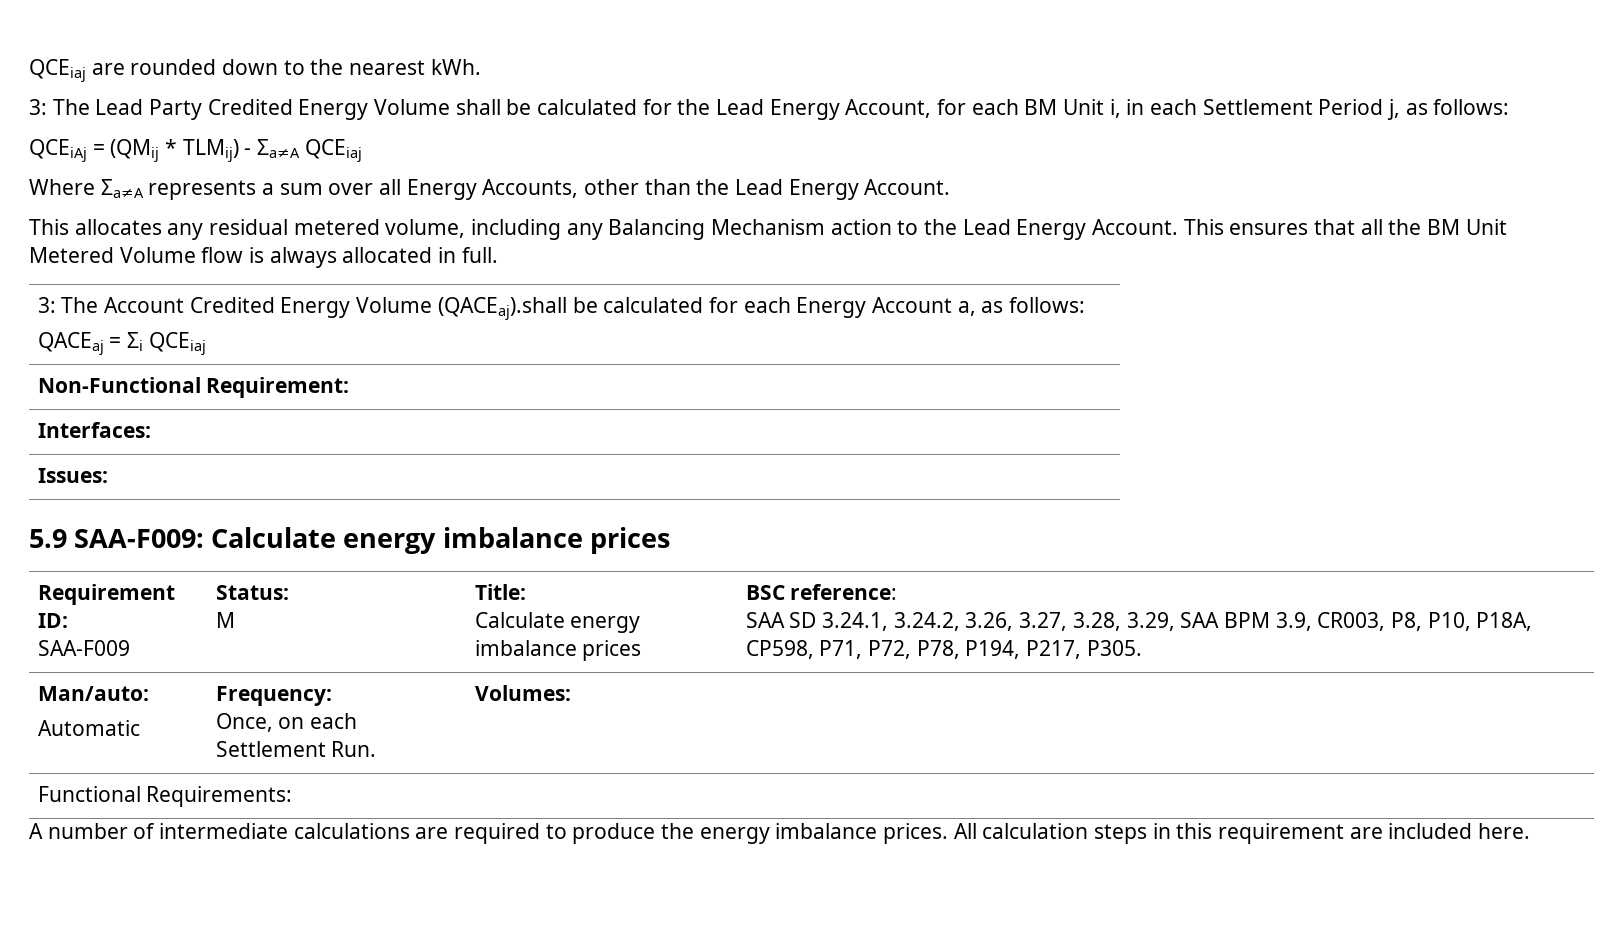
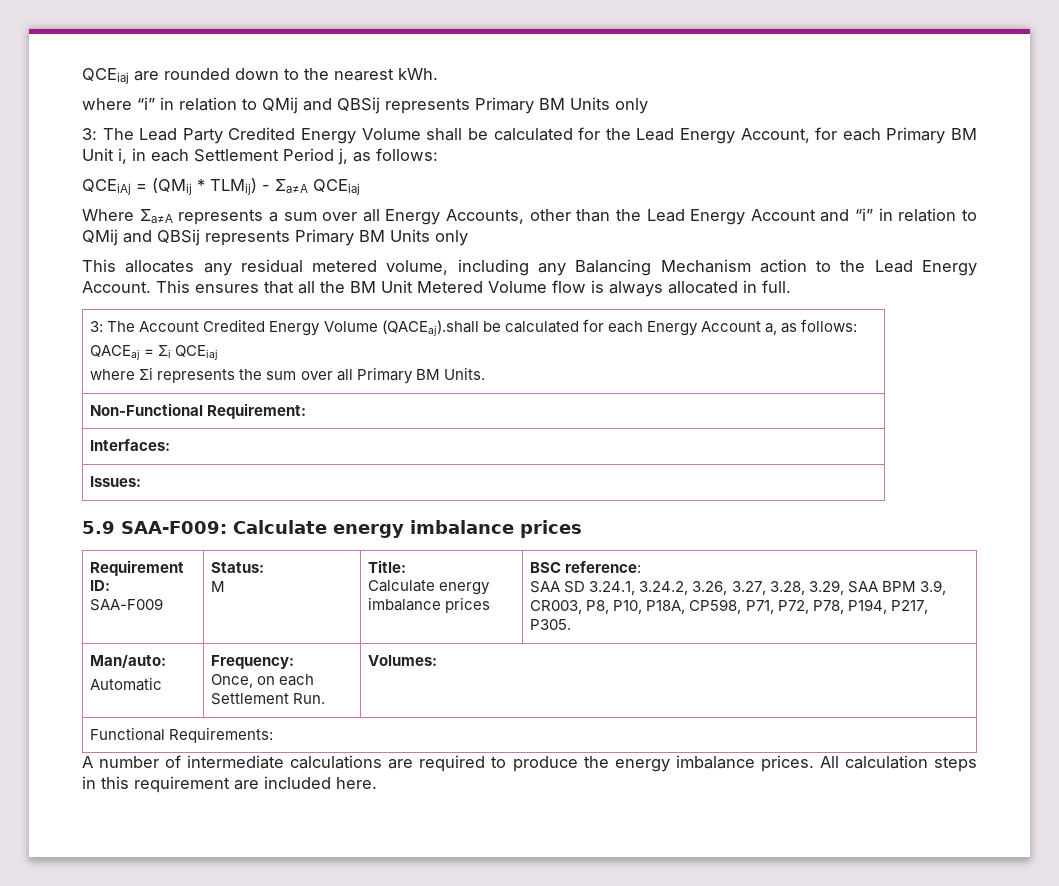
+ where “i” in relation to QMij and QBSij represents Primary BM Units only
- 3: The Lead Party Credited Energy Volume shall be calculated for the Lead Energy Account, for each BM Unit i, in each Settlement Period j, as follows:
+ 3: The Lead Party Credited Energy Volume shall be calculated for the Lead Energy Account, for each Primary BM Unit i, in each Settlement Period j, as follows:
- Where Σa≠A represents a sum over all Energy Accounts, other than the Lead Energy Account.
+ Where Σa≠A represents a sum over all Energy Accounts, other than the Lead Energy Account and “i” in relation to QMij and QBSij represents Primary BM Units only
  3: The Account Credited Energy Volume (QACEaj).shall be calculated for each Energy Account a, as follows:
  QACEaj = Σi QCEiaj
+ where Σi represents the sum over all Primary BM Units.

